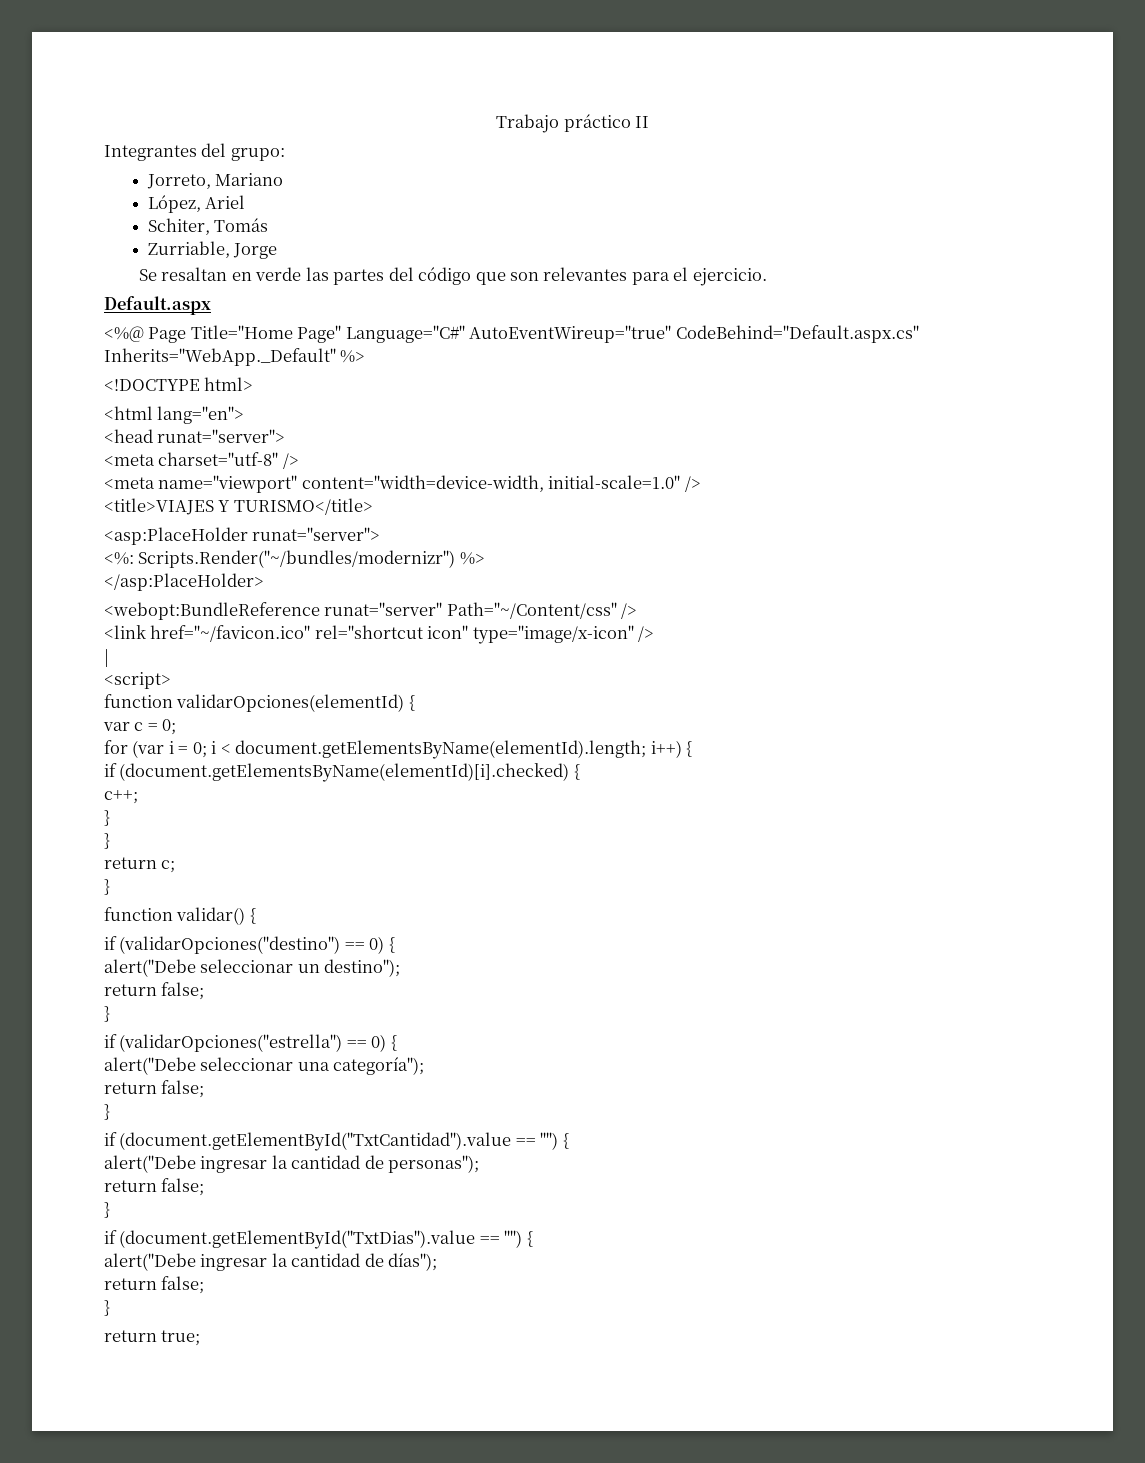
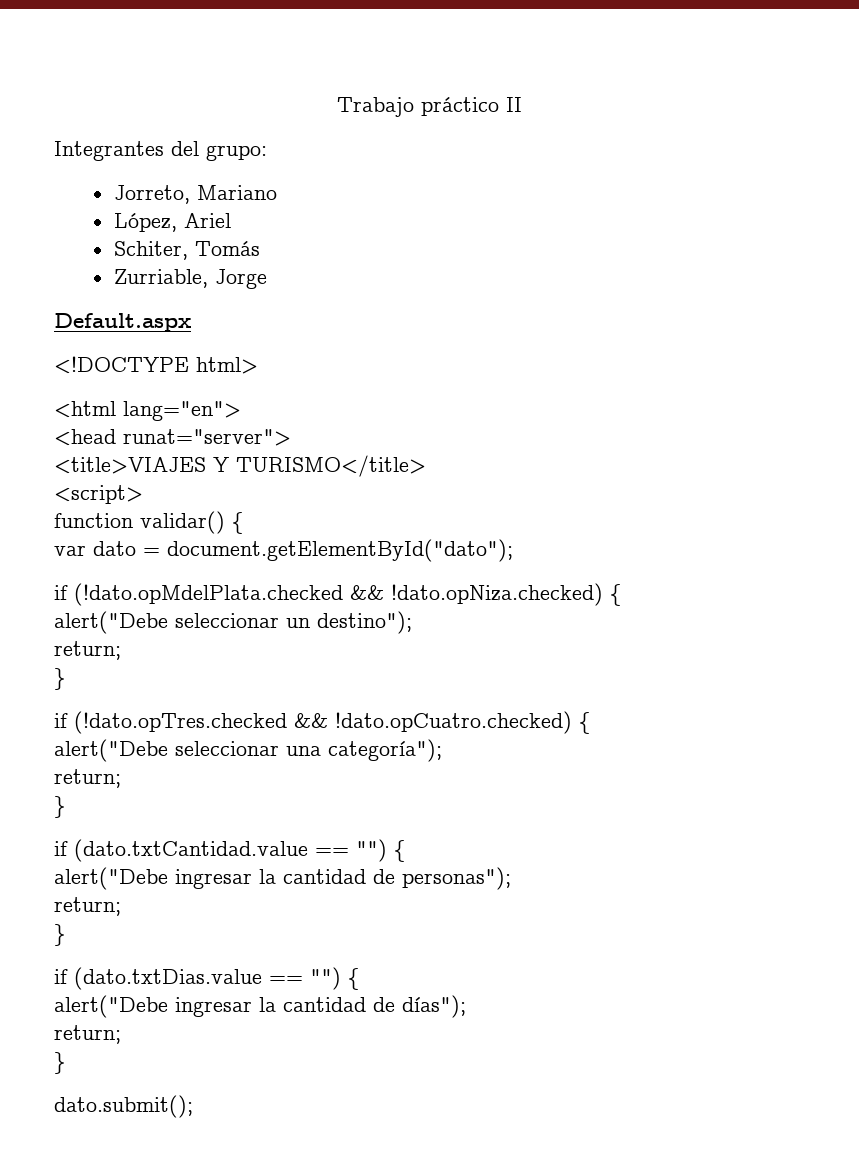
- Se resaltan en verde las partes del código que son relevantes para el ejercicio.
  Default.aspx
- <%@ Page Title="Home Page" Language="C#" AutoEventWireup="true" CodeBehind="Default.aspx.cs" Inherits="WebApp._Default" %>
- <meta charset="utf-8" />
- <meta name="viewport" content="width=device-width, initial-scale=1.0" />
  <title>VIAJES Y TURISMO</title>
- <asp:PlaceHolder runat="server">
- <%: Scripts.Render("~/bundles/modernizr") %>
- </asp:PlaceHolder>
- <webopt:BundleReference runat="server" Path="~/Content/css" />
- <link href="~/favicon.ico" rel="shortcut icon" type="image/x-icon" />
- |
  <script>
- function validarOpciones(elementId) {
- var c = 0;
- for (var i = 0; i < document.getElementsByName(elementId).length; i++) {
- if (document.getElementsByName(elementId)[i].checked) {
- c++;
- }
- }
- return c;
- }
  function validar() {
- if (validarOpciones("destino") == 0) {
+ var dato = document.getElementById("dato");
+ if (!dato.opMdelPlata.checked && !dato.opNiza.checked) {
  alert("Debe seleccionar un destino");
- return false;
+ return;
  }
- if (validarOpciones("estrella") == 0) {
+ if (!dato.opTres.checked && !dato.opCuatro.checked) {
  alert("Debe seleccionar una categoría");
- return false;
+ return;
  }
- if (document.getElementById("TxtCantidad").value == "") {
+ if (dato.txtCantidad.value == "") {
  alert("Debe ingresar la cantidad de personas");
- return false;
+ return;
  }
- if (document.getElementById("TxtDias").value == "") {
+ if (dato.txtDias.value == "") {
  alert("Debe ingresar la cantidad de días");
- return false;
+ return;
  }
- return true;
+ dato.submit();

